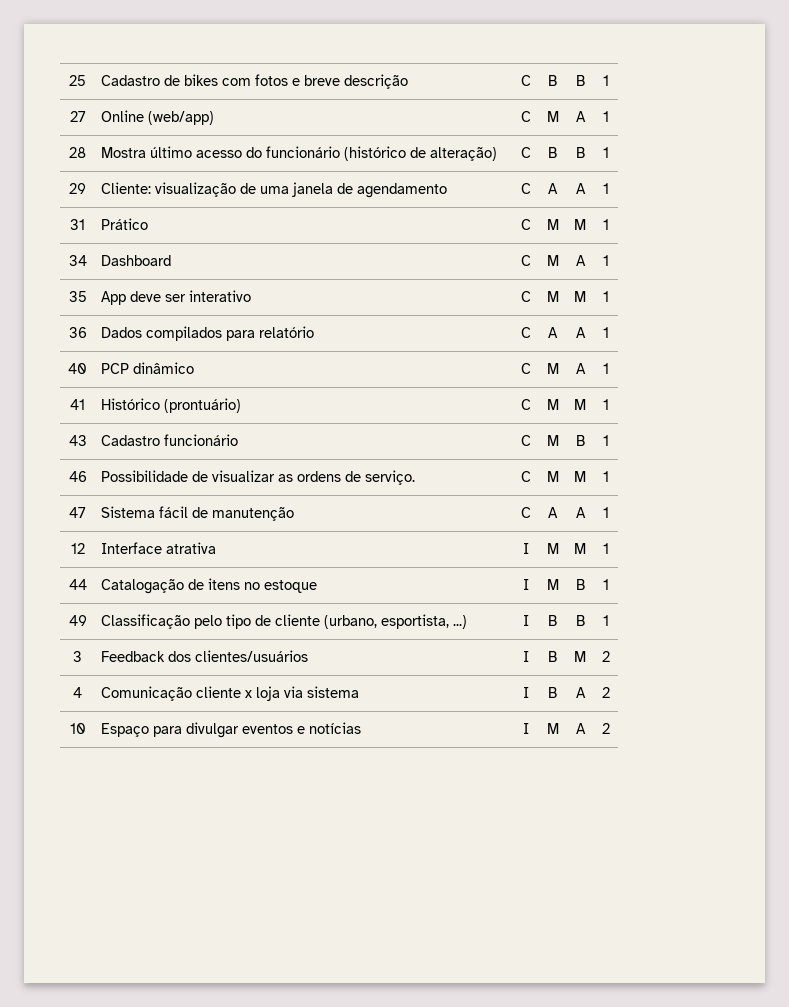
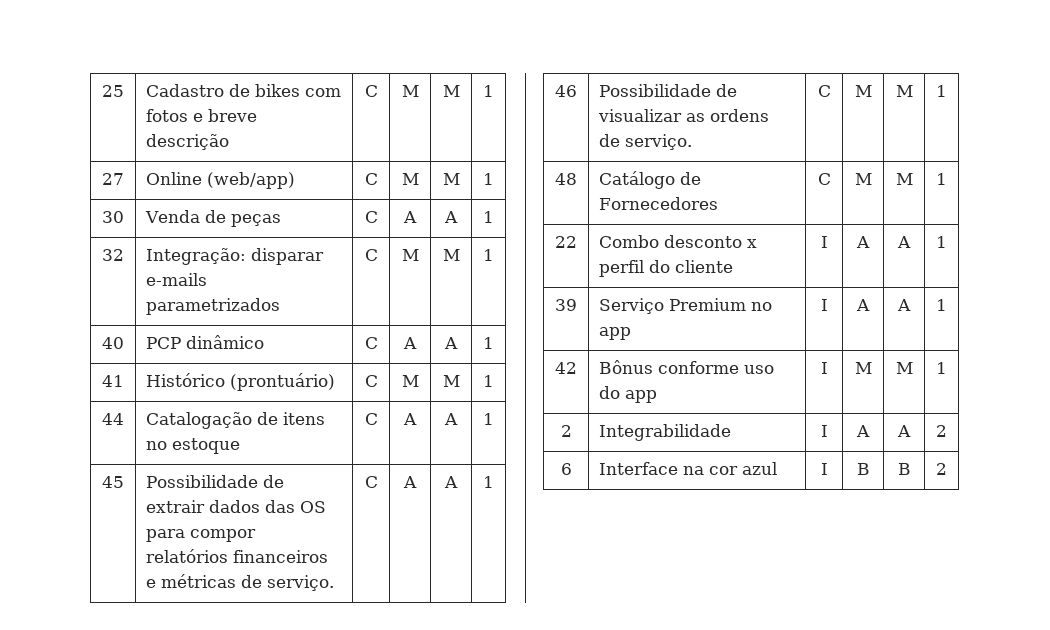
- 25 | Cadastro de bikes com fotos e breve descrição | C | B | B | 1
+ 25 | Cadastro de bikes com fotos e breve descrição | C | M | M | 1
- 27 | Online (web/app) | C | M | A | 1
- 28 | Mostra último acesso do funcionário (histórico de alteração) | C | B | B | 1
- 29 | Cliente: visualização de uma janela de agendamento | C | A | A | 1
- 31 | Prático | C | M | M | 1
- 34 | Dashboard | C | M | A | 1
- 35 | App deve ser interativo | C | M | M | 1
- 36 | Dados compilados para relatório | C | A | A | 1
+ 27 | Online (web/app) | C | M | M | 1
+ 30 | Venda de peças | C | A | A | 1
+ 32 | Integração: disparar e-mails parametrizados | C | M | M | 1
- 40 | PCP dinâmico | C | M | A | 1
+ 40 | PCP dinâmico | C | A | A | 1
- 43 | Cadastro funcionário | C | M | B | 1
+ 44 | Catalogação de itens no estoque | C | A | A | 1
+ 45 | Possibilidade de extrair dados das OS para compor relatórios financeiros e métricas de serviço. | C | A | A | 1
- 47 | Sistema fácil de manutenção | C | A | A | 1
- 12 | Interface atrativa | I | M | M | 1
- 44 | Catalogação de itens no estoque | I | M | B | 1
- 49 | Classificação pelo tipo de cliente (urbano, esportista, ...) | I | B | B | 1
- 3 | Feedback dos clientes/usuários | I | B | M | 2
- 4 | Comunicação cliente x loja via sistema | I | B | A | 2
- 10 | Espaço para divulgar eventos e notícias | I | M | A | 2
+ 48 | Catálogo de Fornecedores | C | M | M | 1
+ 22 | Combo desconto x perfil do cliente | I | A | A | 1
+ 39 | Serviço Premium no app | I | A | A | 1
+ 42 | Bônus conforme uso do app | I | M | M | 1
+ 2 | Integrabilidade | I | A | A | 2
+ 6 | Interface na cor azul | I | B | B | 2

